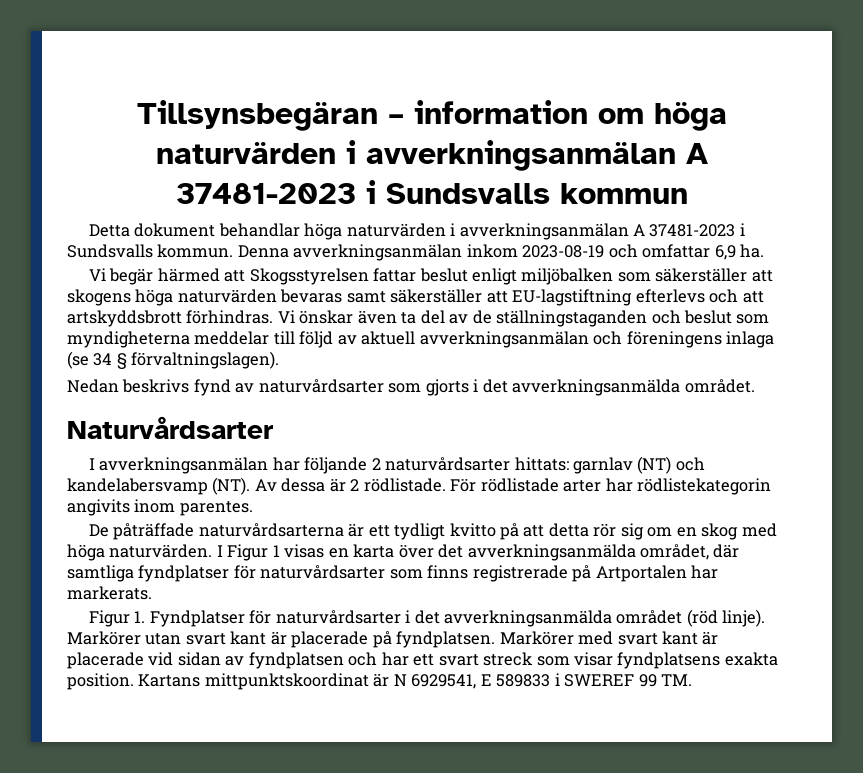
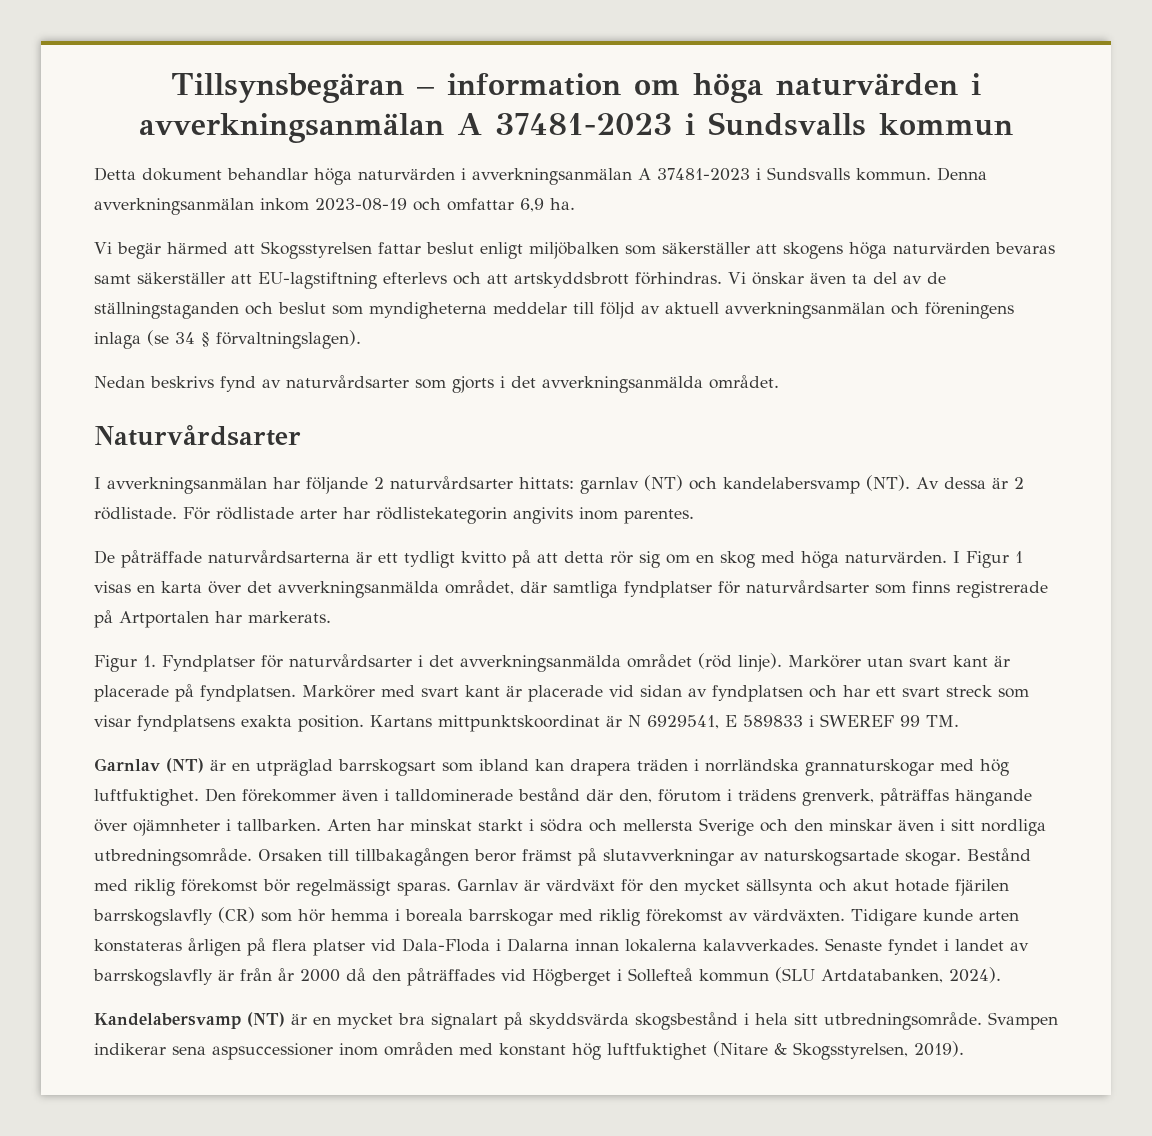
+ Garnlav (NT) är en utpräglad barrskogsart som ibland kan drapera träden i norrländska grannaturskogar med hög luftfuktighet. Den förekommer även i talldominerade bestånd där den, förutom i trädens grenverk, påträffas hängande över ojämnheter i tallbarken. Arten har minskat starkt i södra och mellersta Sverige och den minskar även i sitt nordliga utbredningsområde. Orsaken till tillbakagången beror främst på slutavverkningar av naturskogsartade skogar. Bestånd med riklig förekomst bör regelmässigt sparas. Garnlav är värdväxt för den mycket sällsynta och akut hotade fjärilen barrskogslavfly (CR) som hör hemma i boreala barrskogar med riklig förekomst av värdväxten. Tidigare kunde arten konstateras årligen på flera platser vid Dala-Floda i Dalarna innan lokalerna kalavverkades. Senaste fyndet i landet av barrskogslavfly är från år 2000 då den påträffades vid Högberget i Sollefteå kommun (SLU Artdatabanken, 2024).
+ Kandelabersvamp (NT) är en mycket bra signalart på skyddsvärda skogsbestånd i hela sitt utbredningsområde. Svampen indikerar sena aspsuccessioner inom områden med konstant hög luftfuktighet (Nitare & Skogsstyrelsen, 2019).

